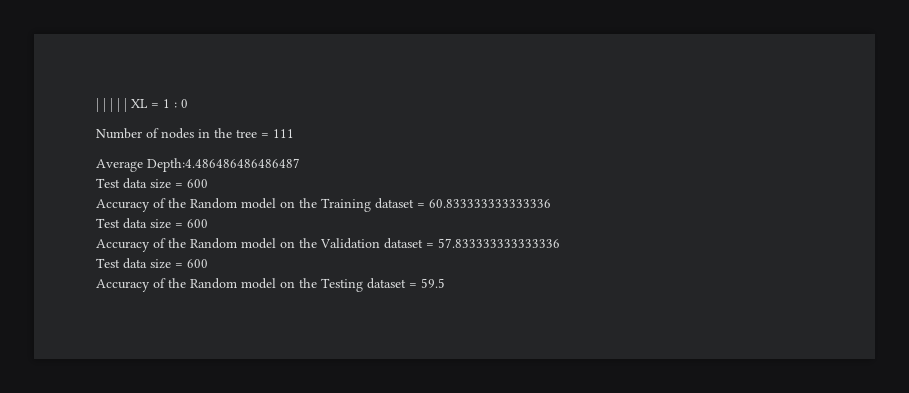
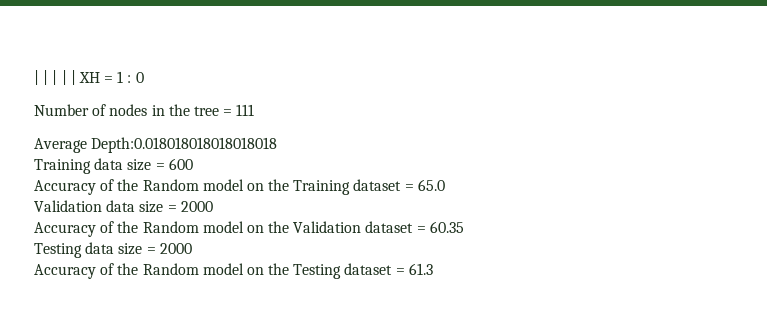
- | | | | | XL = 1 : 0
+ | | | | | XH = 1 : 0
- Average Depth:4.486486486486487
- Test data size = 600
+ Average Depth:0.018018018018018018
+ Training data size = 600
- Accuracy of the Random model on the Training dataset = 60.833333333333336
- Test data size = 600
+ Accuracy of the Random model on the Training dataset = 65.0
+ Validation data size = 2000
- Accuracy of the Random model on the Validation dataset = 57.833333333333336
- Test data size = 600
+ Accuracy of the Random model on the Validation dataset = 60.35
+ Testing data size = 2000
- Accuracy of the Random model on the Testing dataset = 59.5
+ Accuracy of the Random model on the Testing dataset = 61.3

